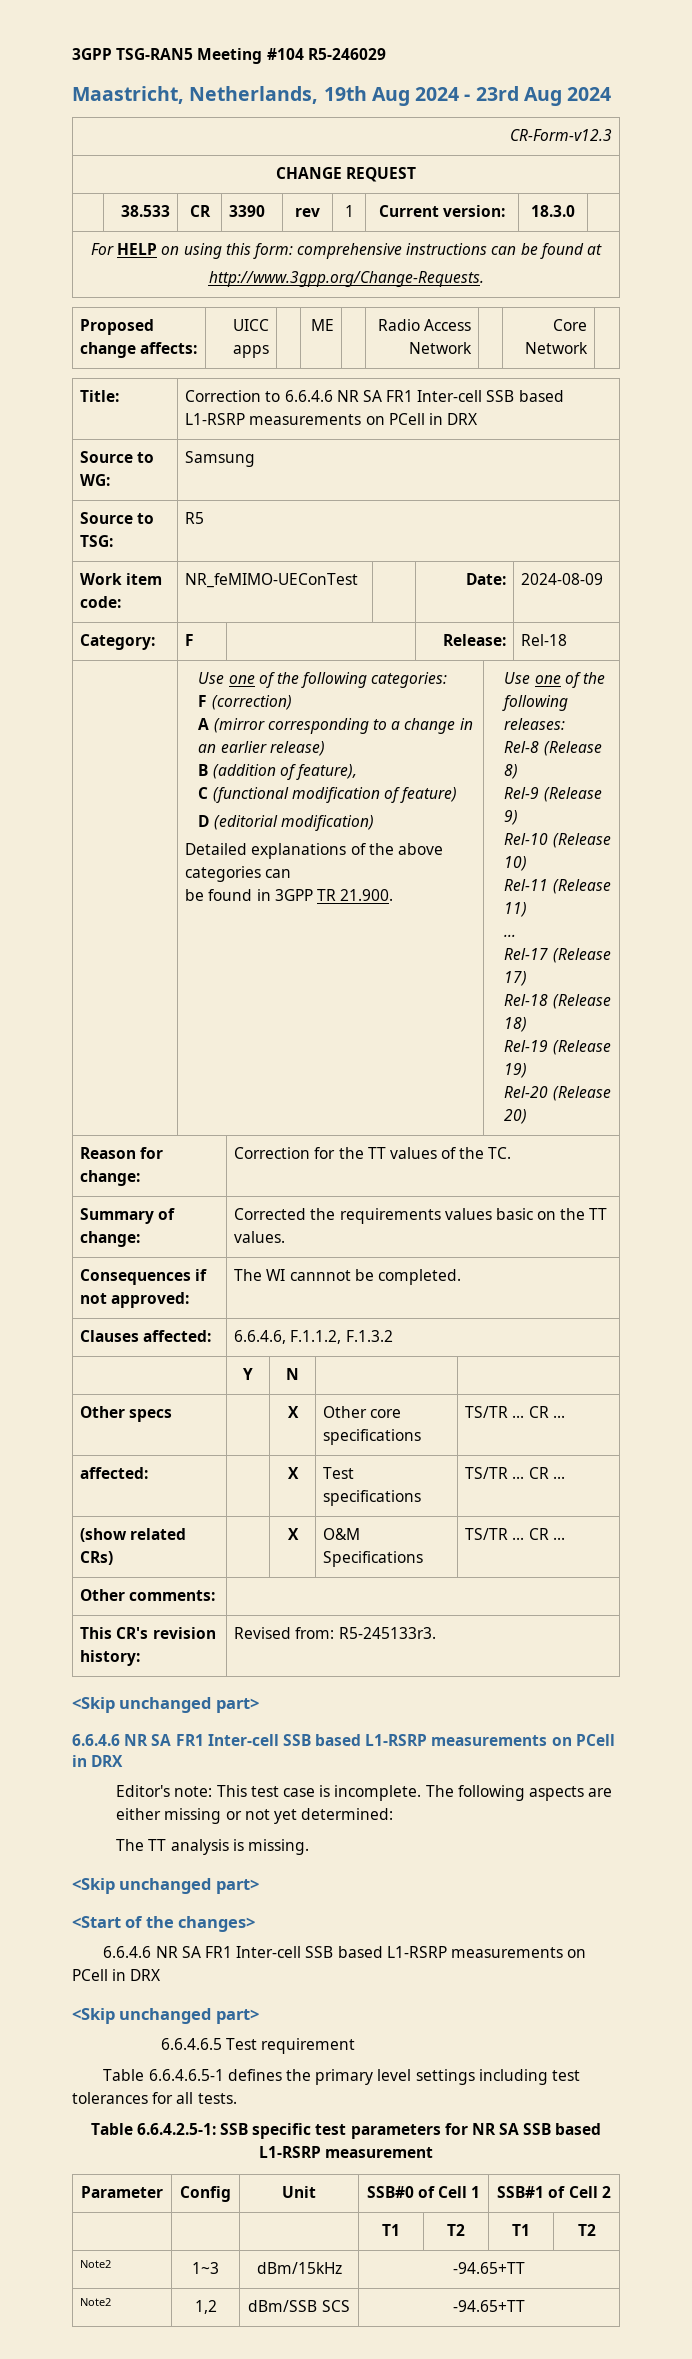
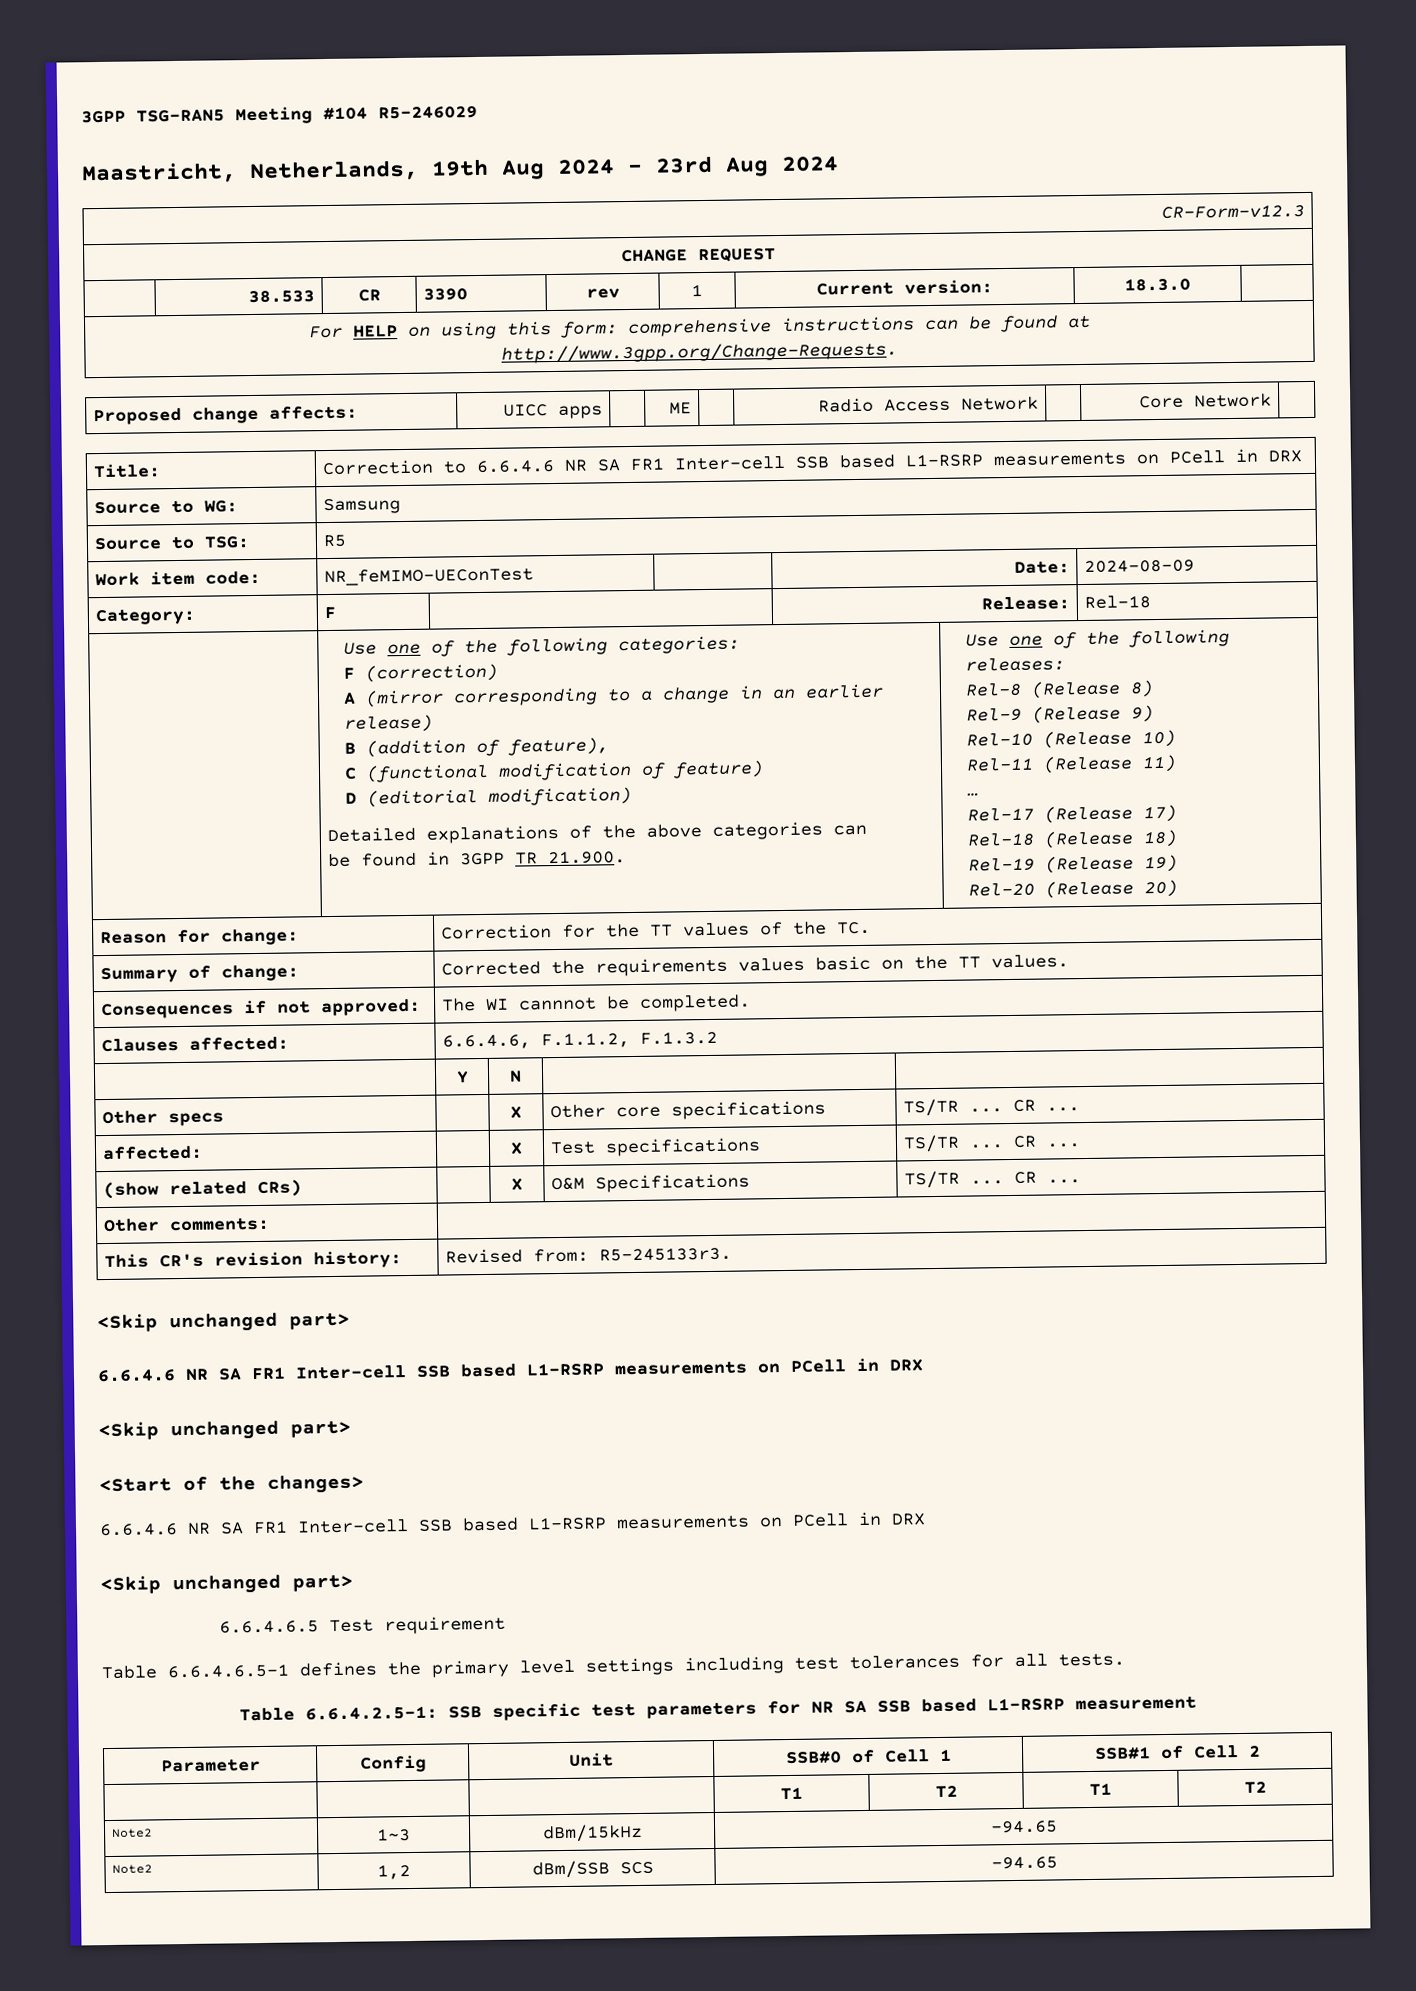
- Editor's note: This test case is incomplete. The following aspects are either missing or not yet determined:
- The TT analysis is missing.
- Note2 | 1~3 | dBm/15kHz | -94.65+TT
+ Note2 | 1~3 | dBm/15kHz | -94.65
- Note2 | 1,2 | dBm/SSB SCS | -94.65+TT
+ Note2 | 1,2 | dBm/SSB SCS | -94.65

